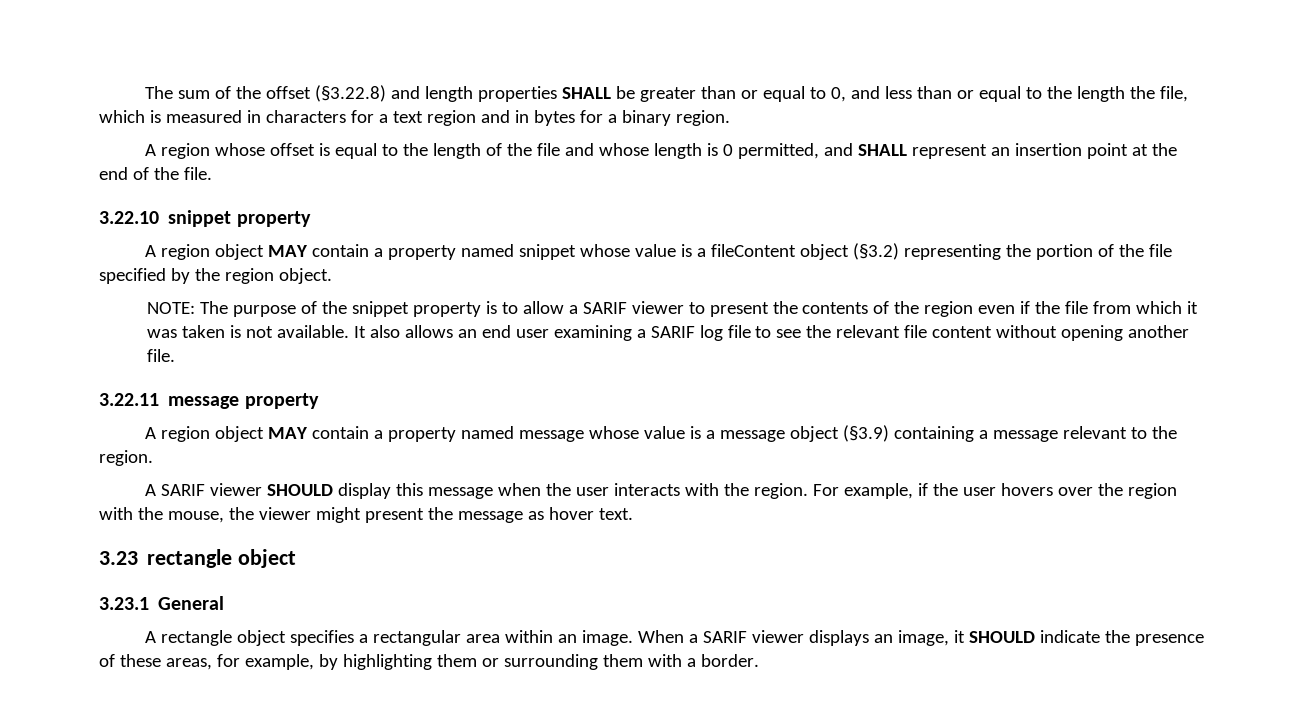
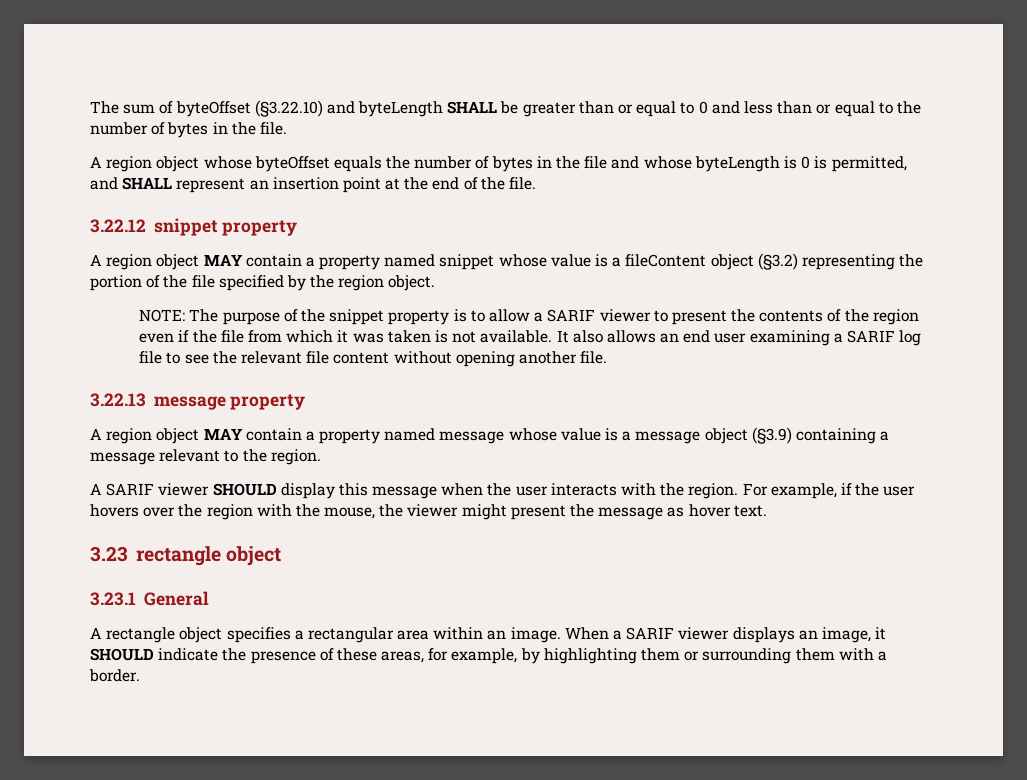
- The sum of the offset (§3.22.8) and length properties SHALL be greater than or equal to 0, and less than or equal to the length the file, which is measured in characters for a text region and in bytes for a binary region.
- A region whose offset is equal to the length of the file and whose length is 0 permitted, and SHALL represent an insertion point at the end of the file.
+ The sum of byteOffset (§3.22.10) and byteLength SHALL be greater than or equal to 0 and less than or equal to the number of bytes in the file.
+ A region object whose byteOffset equals the number of bytes in the file and whose byteLength is 0 is permitted, and SHALL represent an insertion point at the end of the file.
- 3.22.10 snippet property
+ 3.22.12 snippet property
- 3.22.11 message property
+ 3.22.13 message property

